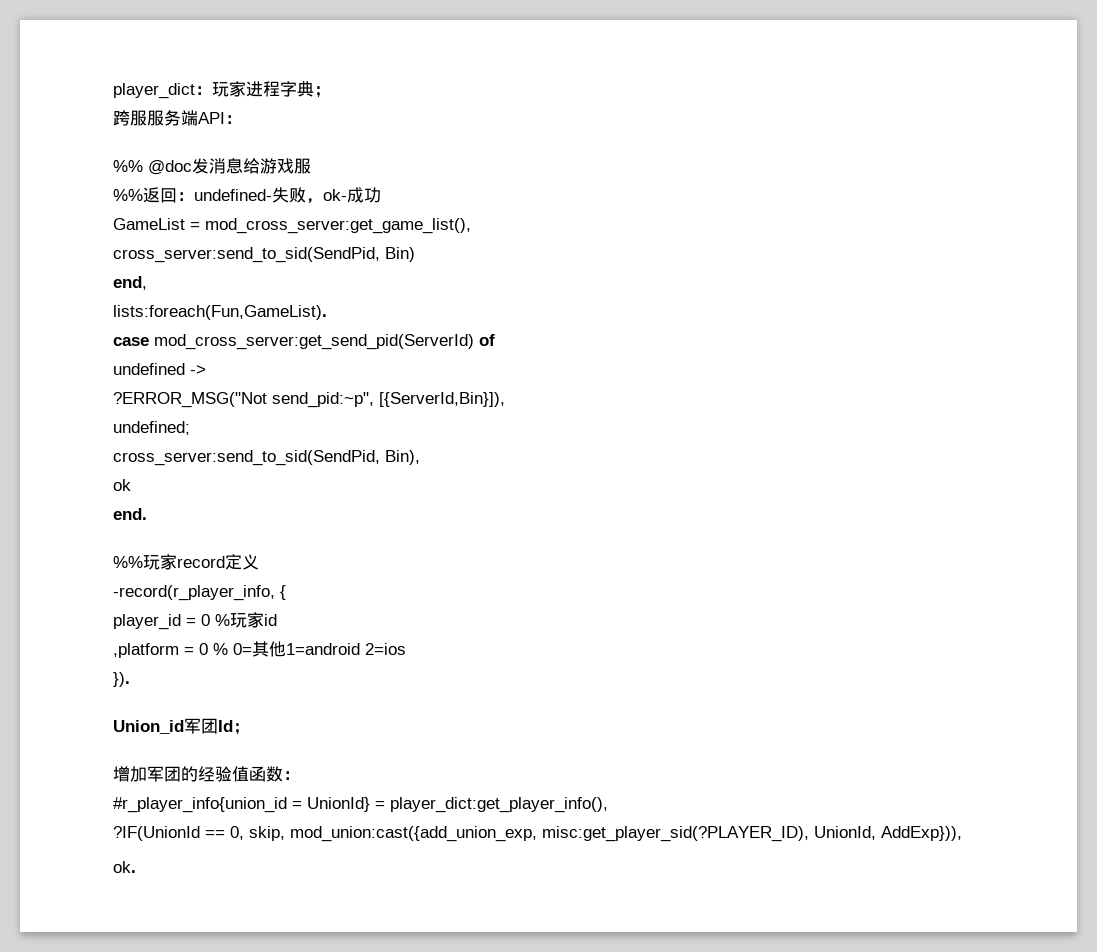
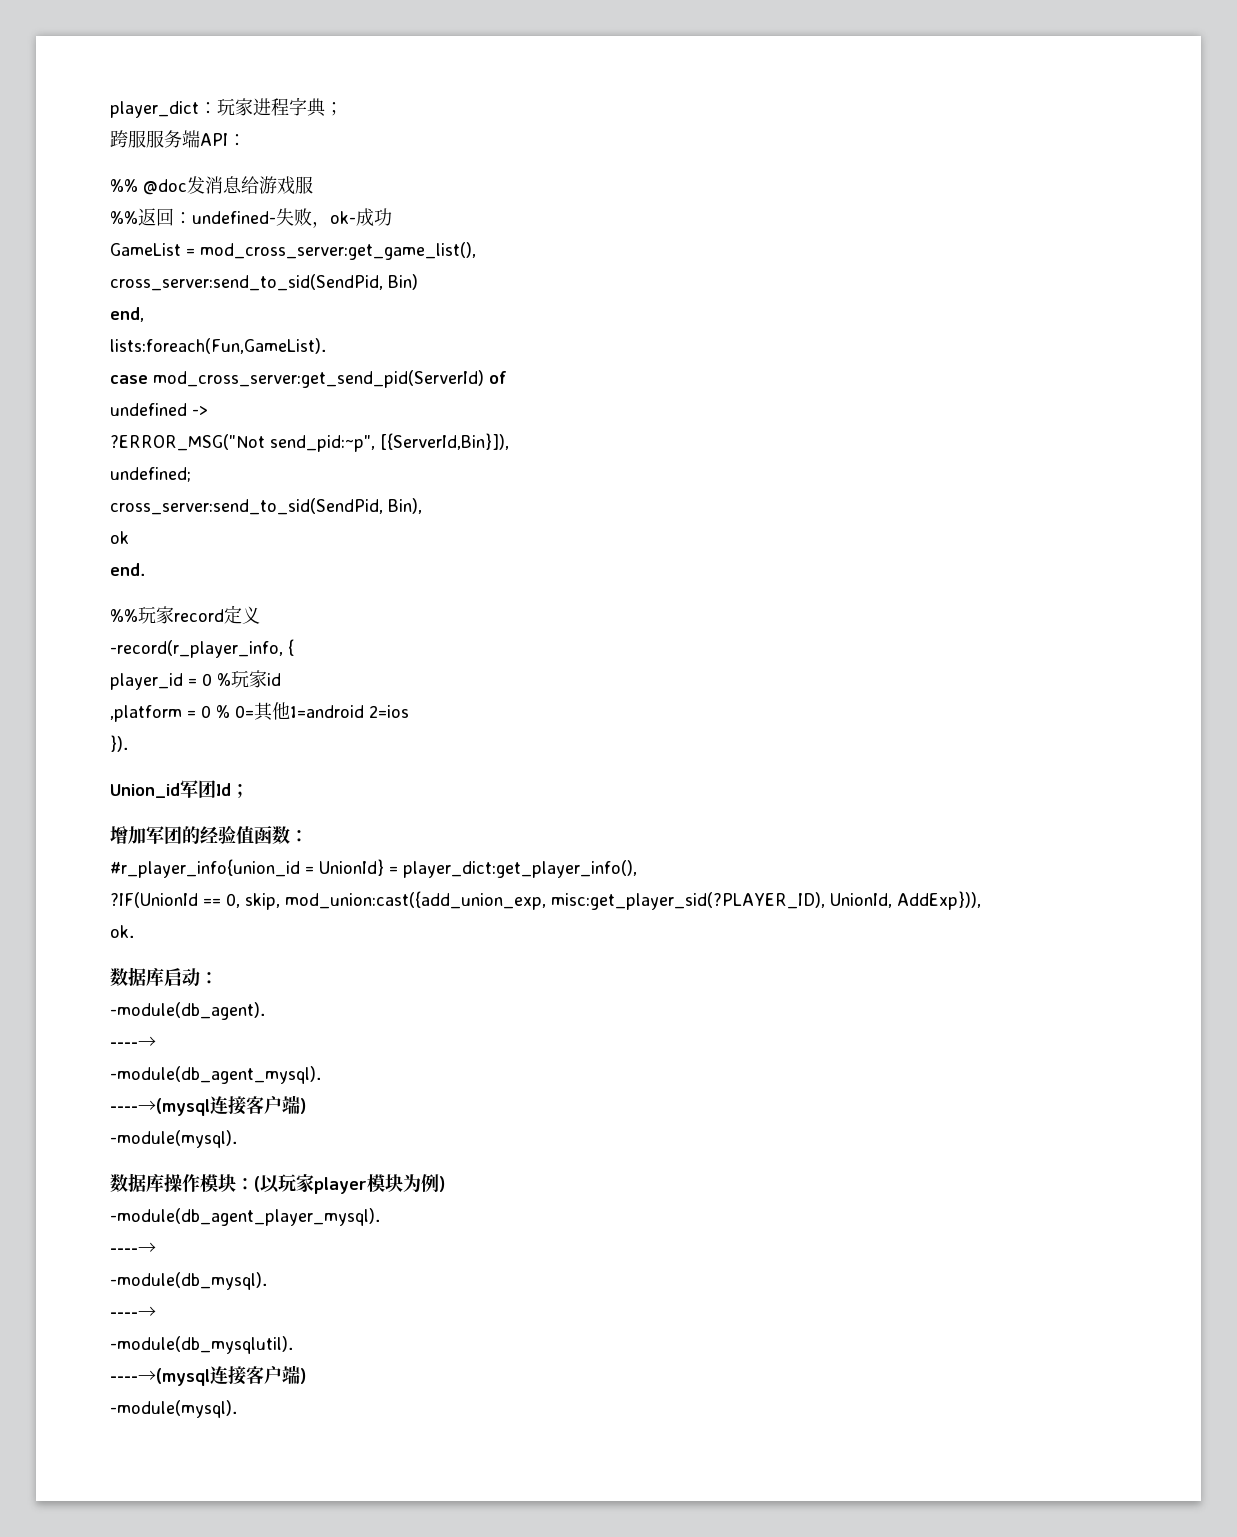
+ 数据库启动：
+ -module(db_agent).
+ ----→
+ -module(db_agent_mysql).
+ ----→(mysql连接客户端)
+ -module(mysql).
+ 数据库操作模块：(以玩家player模块为例)
+ -module(db_agent_player_mysql).
+ ----→
+ -module(db_mysql).
+ ----→
+ -module(db_mysqlutil).
+ ----→(mysql连接客户端)
+ -module(mysql).

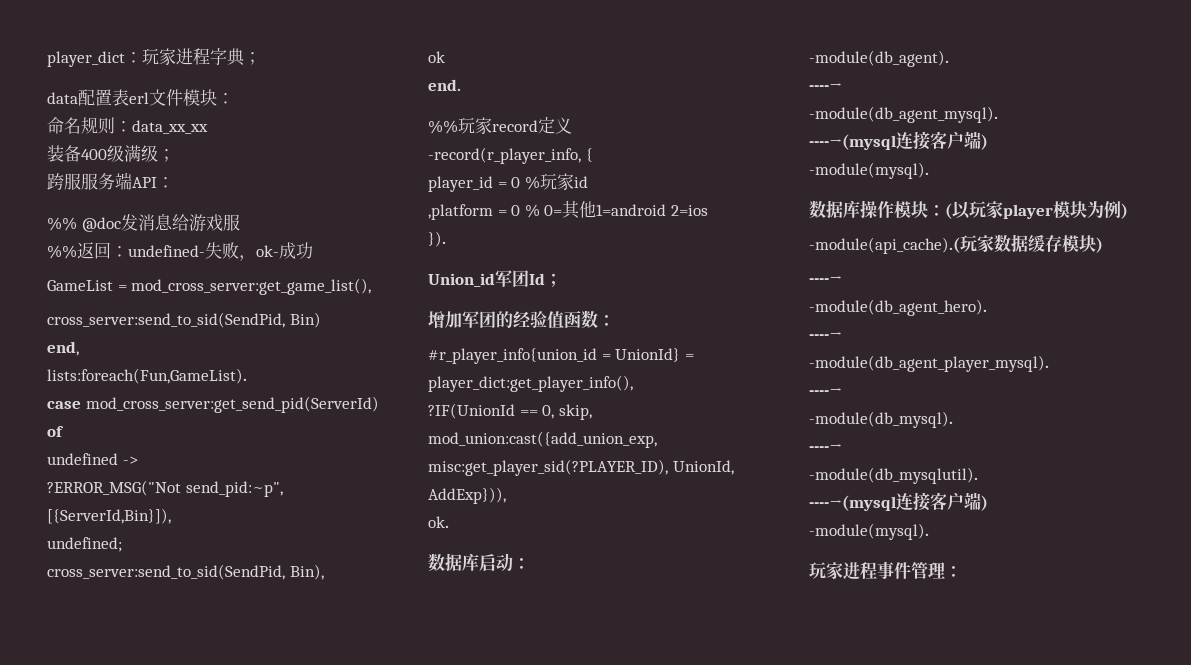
+ data配置表erl文件模块：
+ 命名规则：data_xx_xx
+ 装备400级满级；
+ -module(api_cache).(玩家数据缓存模块)
+ ----→
+ -module(db_agent_hero).
+ ----→
+ 玩家进程事件管理：

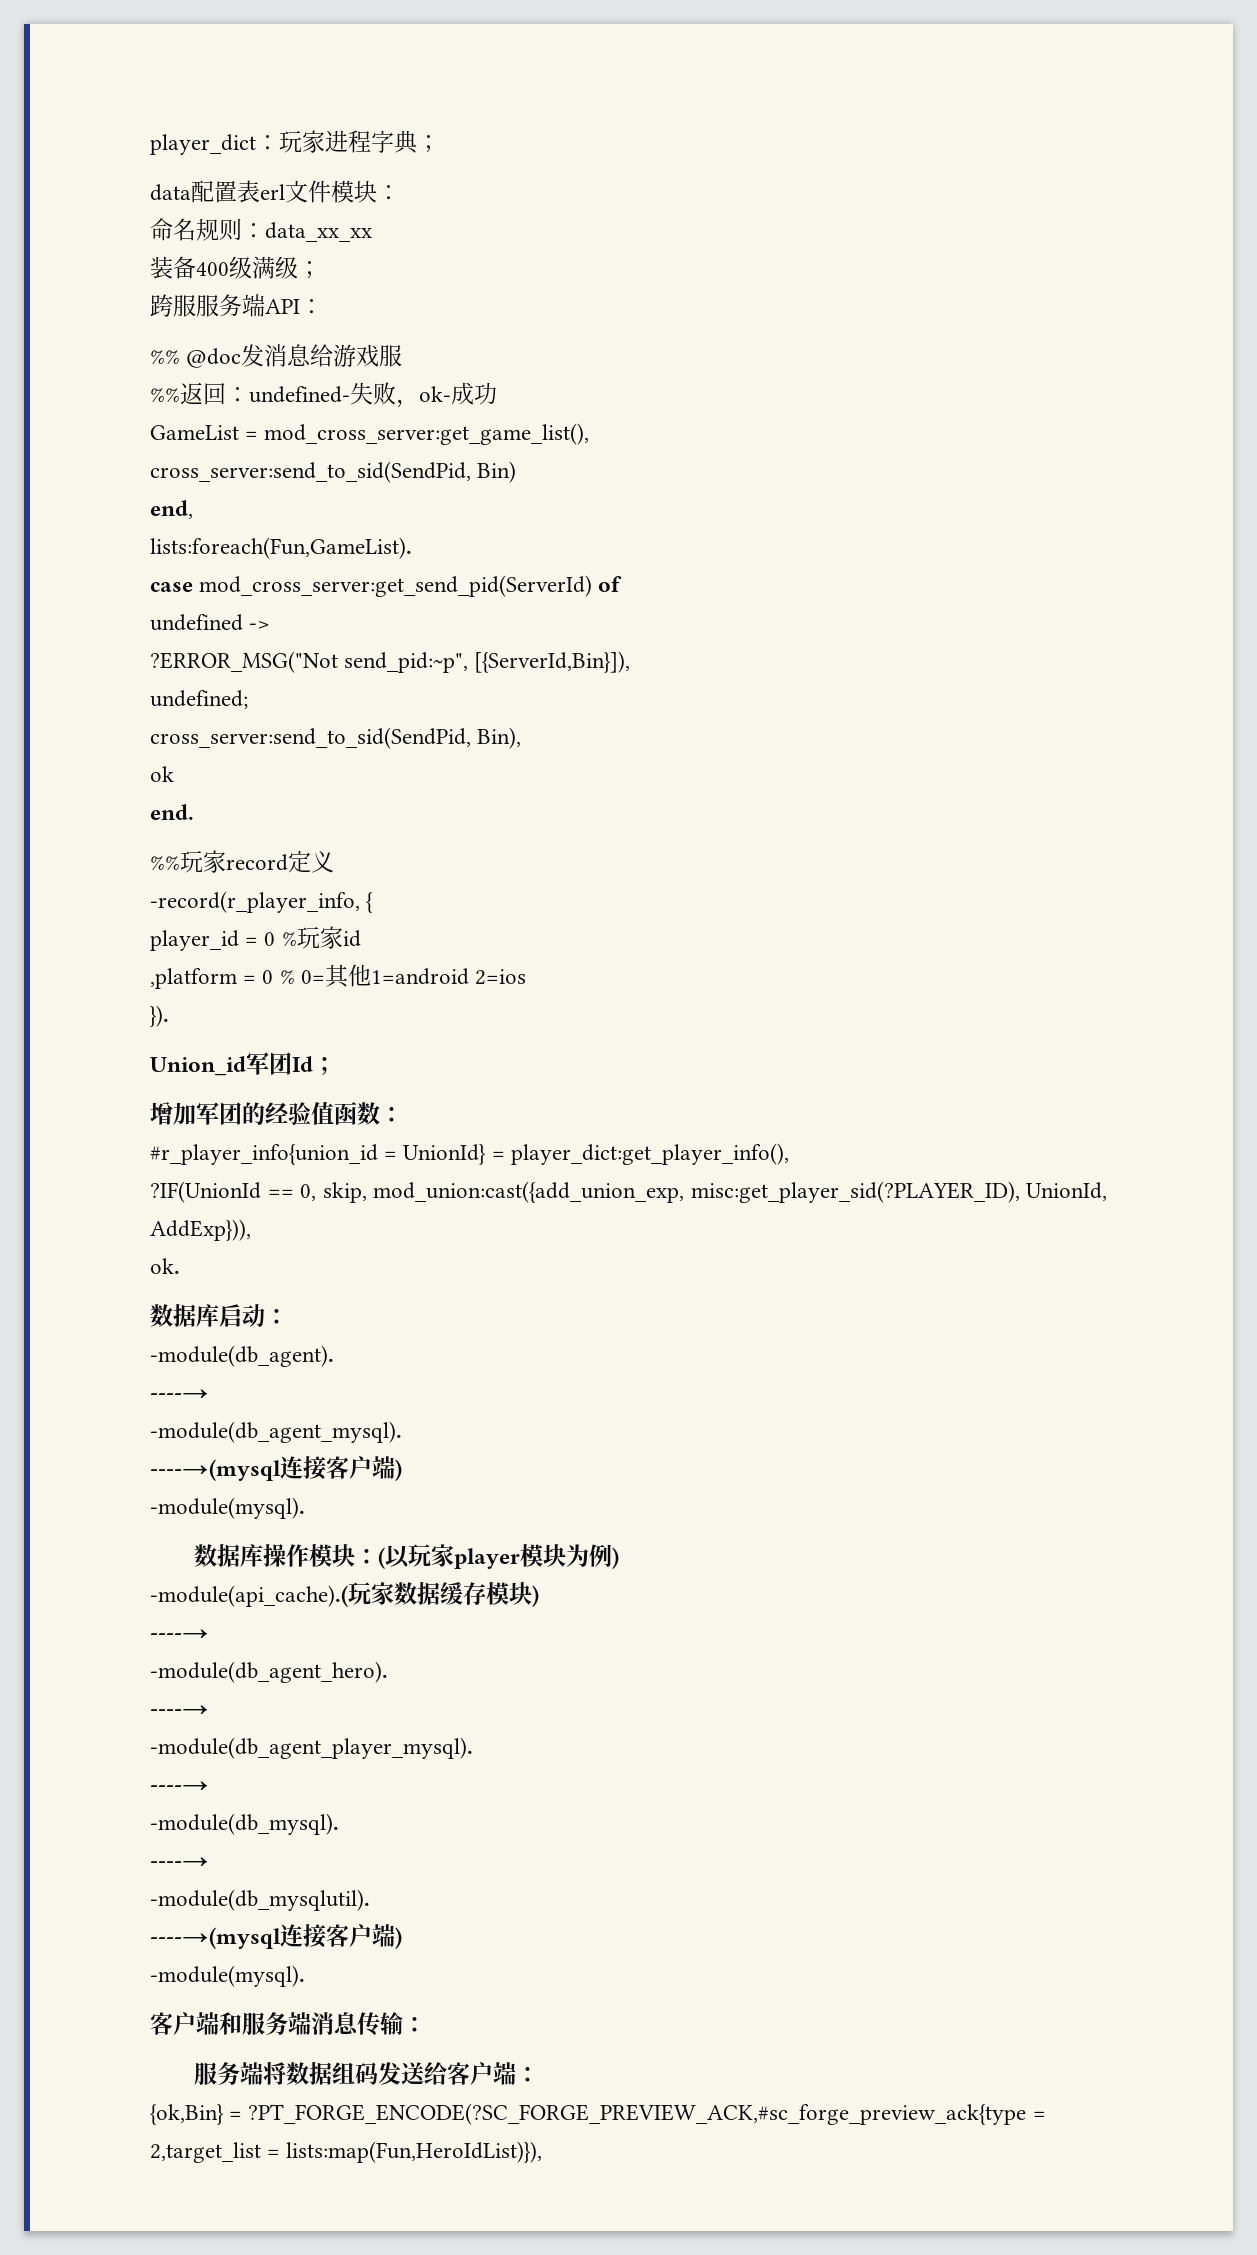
- 玩家进程事件管理：
+ 客户端和服务端消息传输：
+ 服务端将数据组码发送给客户端：
+ {ok,Bin} = ?PT_FORGE_ENCODE(?SC_FORGE_PREVIEW_ACK,#sc_forge_preview_ack{type = 2,target_list = lists:map(Fun,HeroIdList)}),

